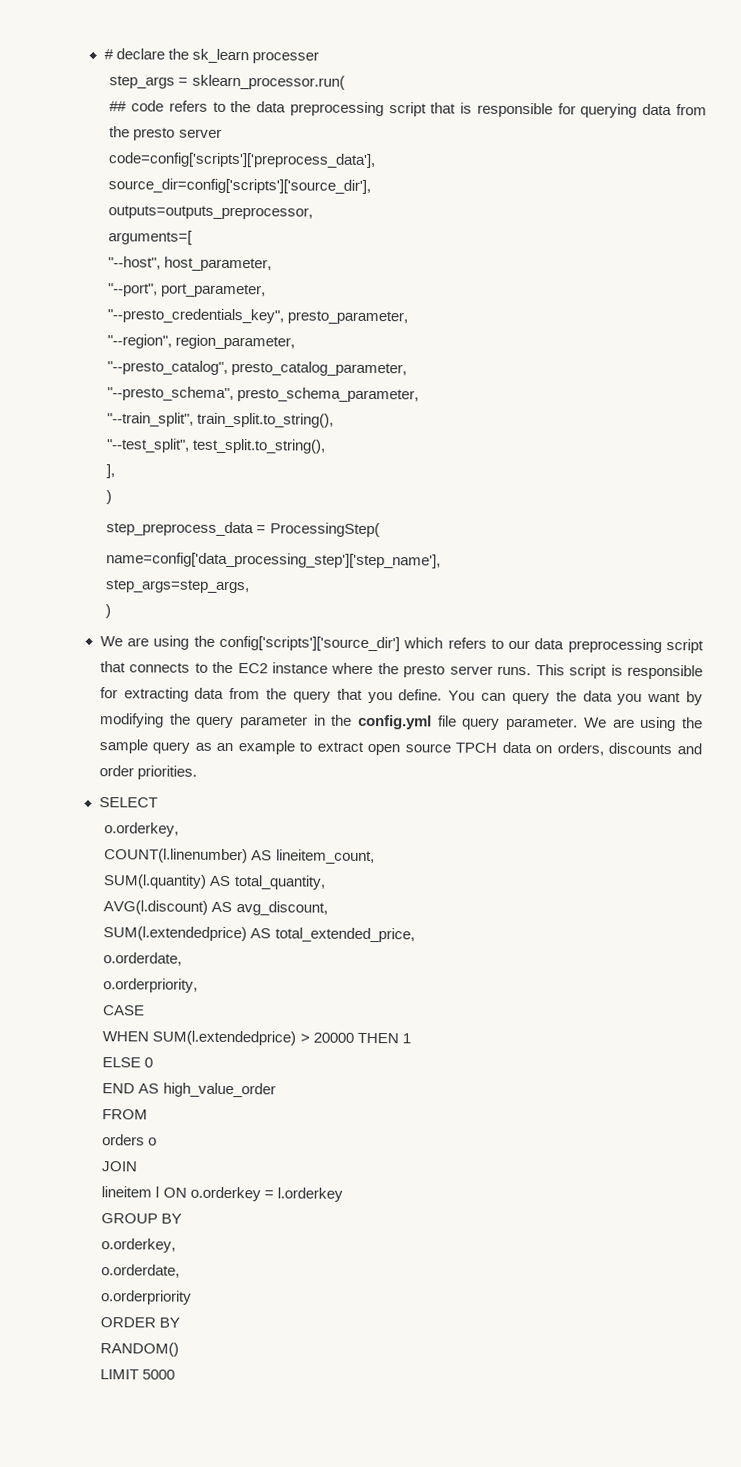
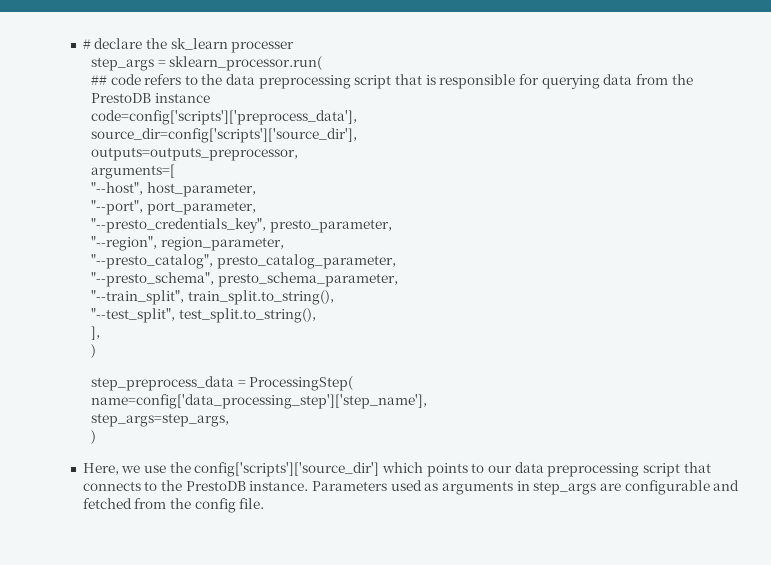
- ## code refers to the data preprocessing script that is responsible for querying data from the presto server
+ ## code refers to the data preprocessing script that is responsible for querying data from the PrestoDB instance
- We are using the config['scripts']['source_dir'] which refers to our data preprocessing script that connects to the EC2 instance where the presto server runs. This script is responsible for extracting data from the query that you define. You can query the data you want by modifying the query parameter in the config.yml file query parameter. We are using the sample query as an example to extract open source TPCH data on orders, discounts and order priorities.
- SELECT
- o.orderkey,
- COUNT(l.linenumber) AS lineitem_count,
- SUM(l.quantity) AS total_quantity,
- AVG(l.discount) AS avg_discount,
- SUM(l.extendedprice) AS total_extended_price,
- o.orderdate,
- o.orderpriority,
- CASE
- WHEN SUM(l.extendedprice) > 20000 THEN 1
- ELSE 0
- END AS high_value_order
- FROM
- orders o
- JOIN
- lineitem l ON o.orderkey = l.orderkey
- GROUP BY
- o.orderkey,
- o.orderdate,
- o.orderpriority
- ORDER BY
- RANDOM()
- LIMIT 5000
+ Here, we use the config['scripts']['source_dir'] which points to our data preprocessing script that connects to the PrestoDB instance. Parameters used as arguments in step_args are configurable and fetched from the config file.

